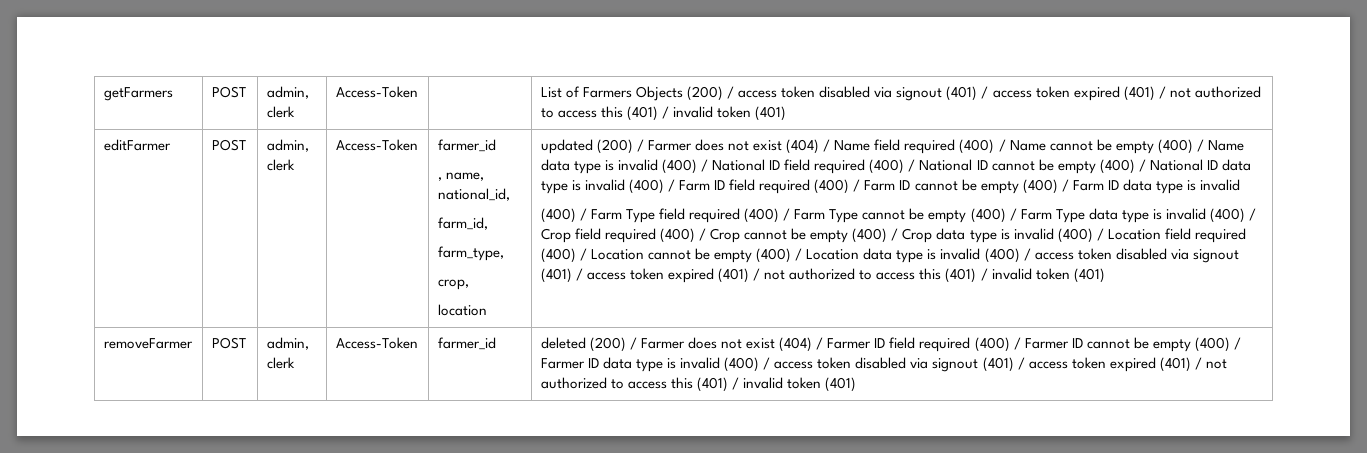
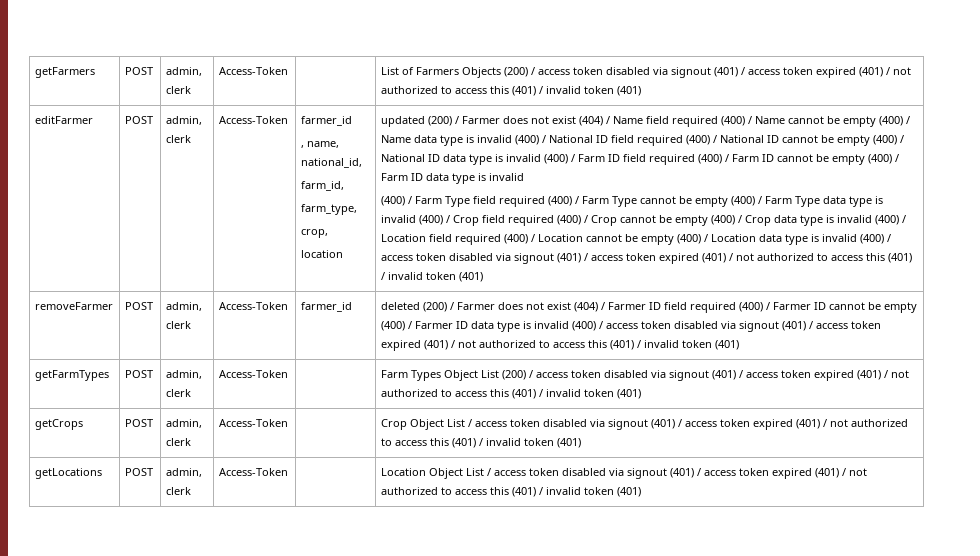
+ getFarmTypes | POST | admin, clerk | Access-Token | | Farm Types Object List (200) / access token disabled via signout (401) / access token expired (401) / not authorized to access this (401) / invalid token (401)
+ getCrops | POST | admin, clerk | Access-Token | | Crop Object List / access token disabled via signout (401) / access token expired (401) / not authorized to access this (401) / invalid token (401)
+ getLocations | POST | admin, clerk | Access-Token | | Location Object List / access token disabled via signout (401) / access token expired (401) / not authorized to access this (401) / invalid token (401)

